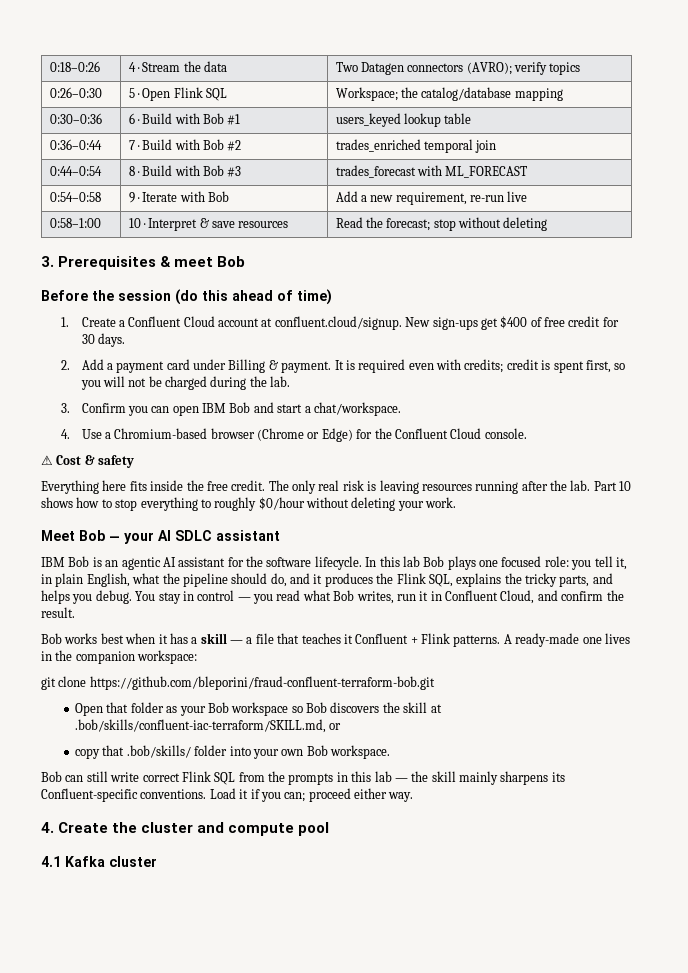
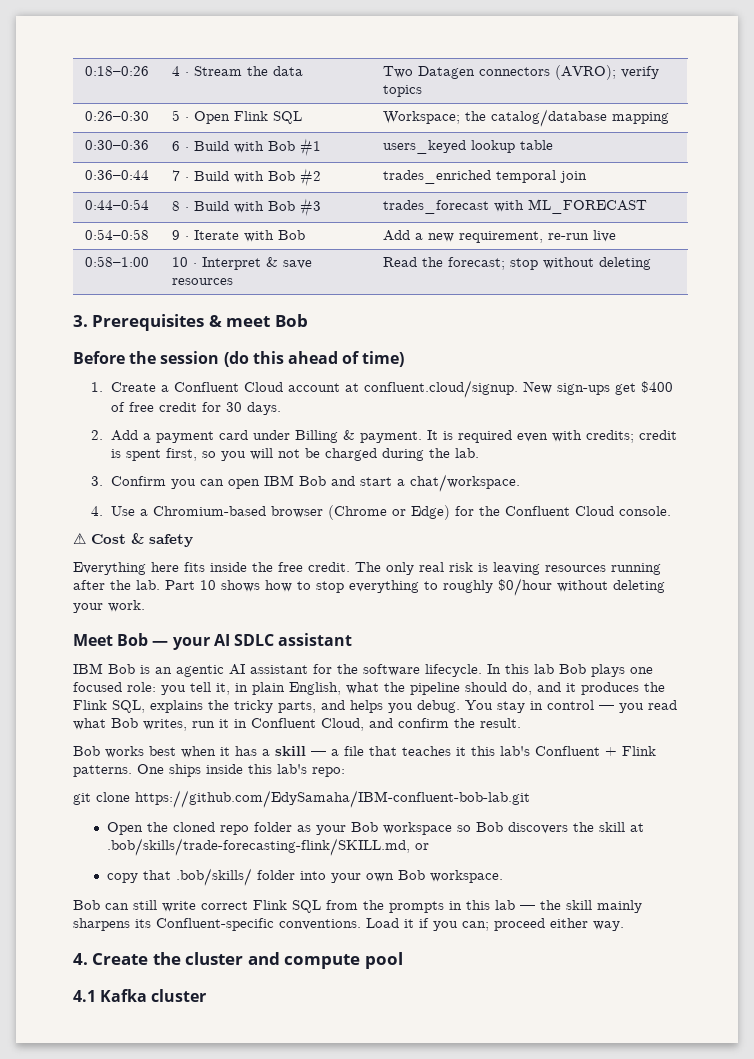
- Bob works best when it has a skill — a file that teaches it Confluent + Flink patterns.
+ Bob works best when it has a skill — a file that teaches it this lab's Confluent + Flink patterns.
- A ready-made one lives in the companion workspace:
+ One ships inside this lab's repo:
- git clone https://github.com/bleporini/fraud-confluent-terraform-bob.git
- Open that folder as your Bob workspace so Bob discovers the skill at .bob/skills/confluent-iac-terraform/SKILL.md, or
+ git clone https://github.com/EdySamaha/IBM-confluent-bob-lab.git
+ Open the cloned repo folder as your Bob workspace so Bob discovers the skill at .bob/skills/trade-forecasting-flink/SKILL.md, or

